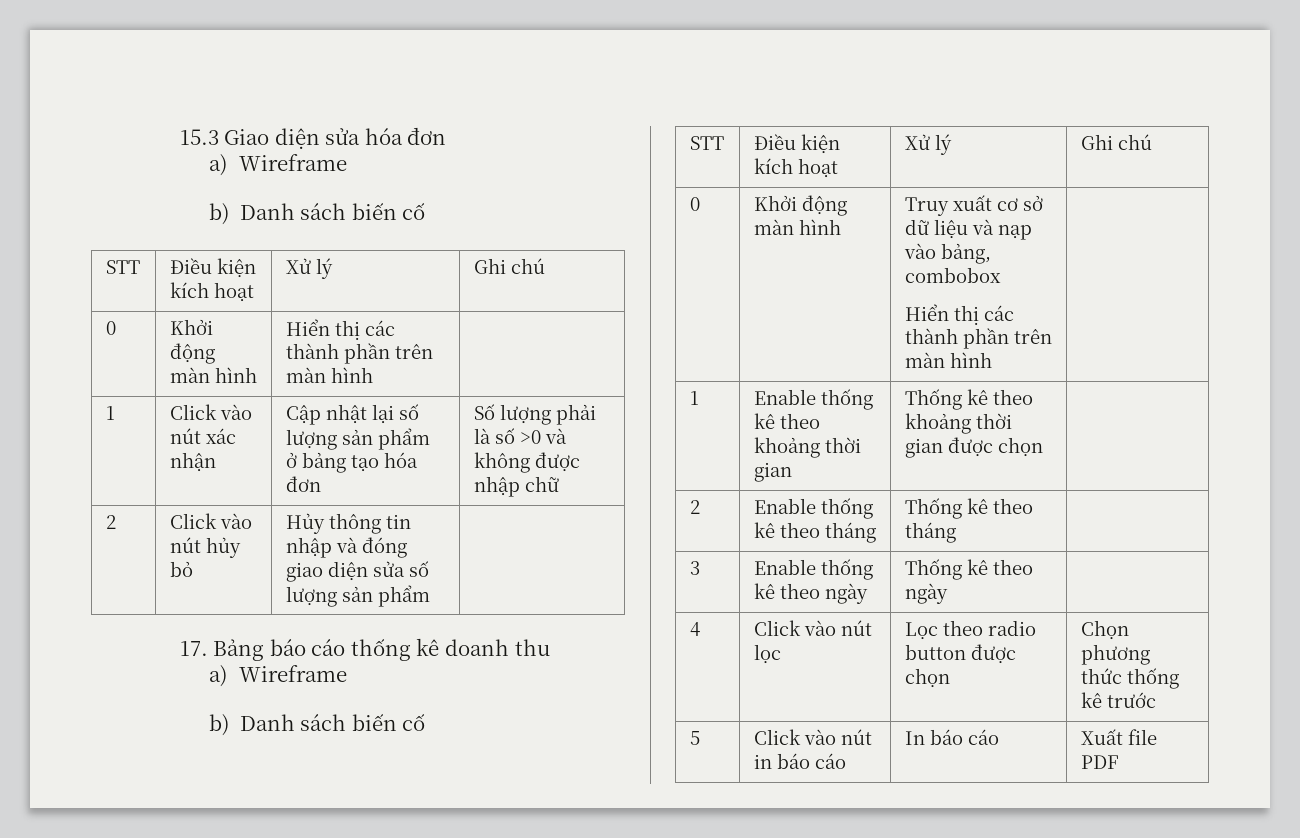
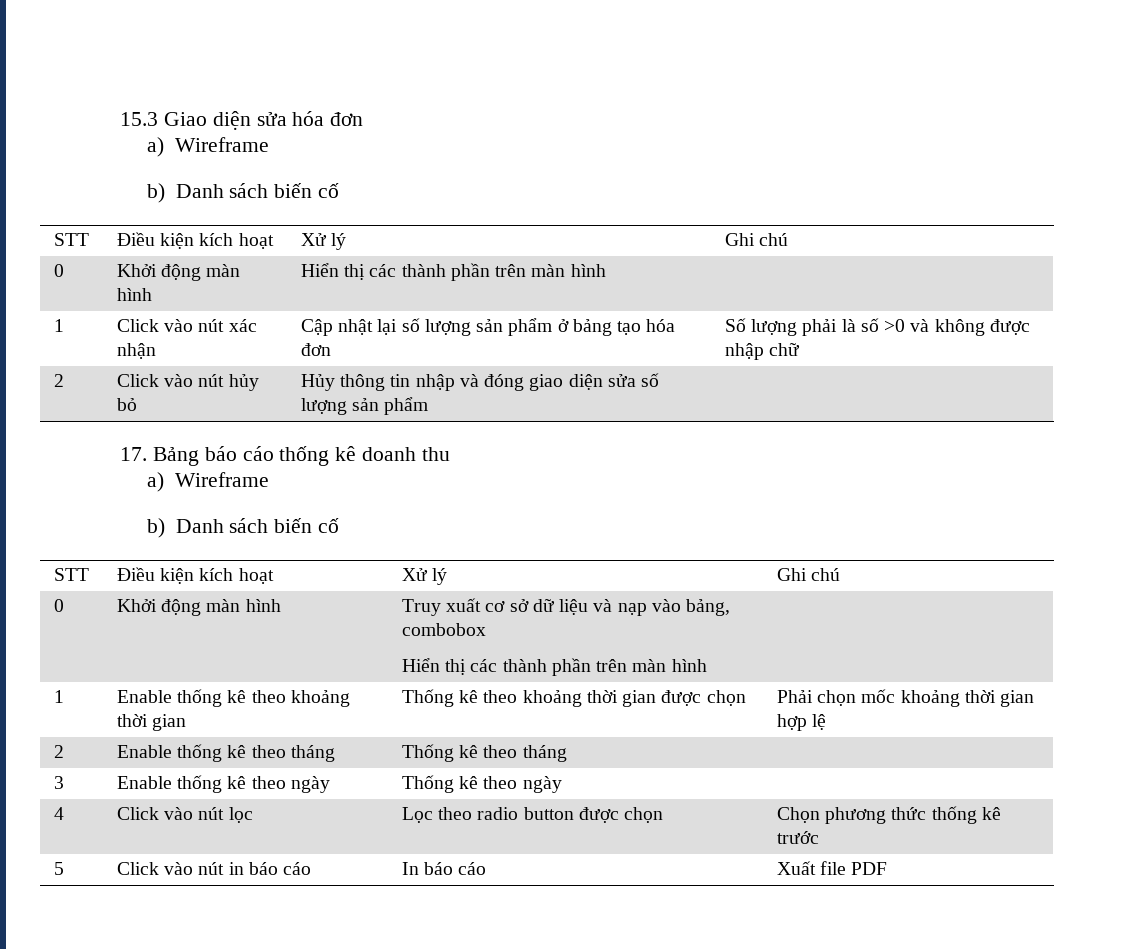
- 1 | Enable thống kê theo khoảng thời gian | Thống kê theo khoảng thời gian được chọn |
+ 1 | Enable thống kê theo khoảng thời gian | Thống kê theo khoảng thời gian được chọn | Phải chọn mốc khoảng thời gian hợp lệ

